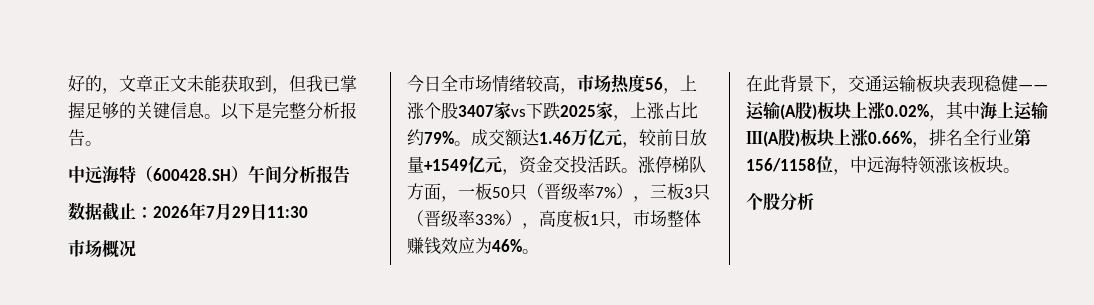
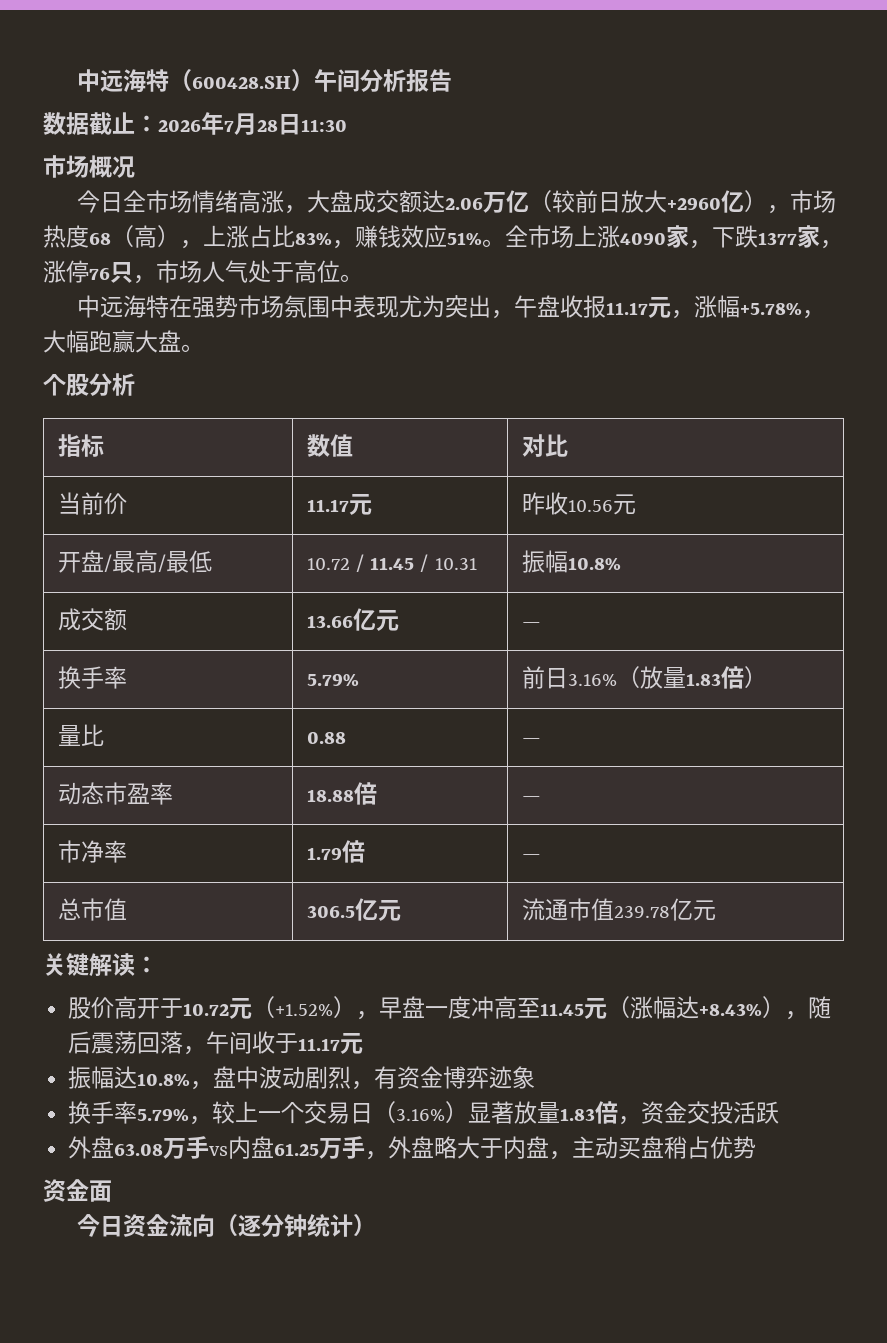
- 好的，文章正文未能获取到，但我已掌握足够的关键信息。以下是完整分析报告。
- 数据截止：2026年7月29日11:30
+ 数据截止：2026年7月28日11:30
- 今日全市场情绪较高，市场热度56，上涨个股3407家vs下跌2025家，上涨占比约79%。成交额达1.46万亿元，较前日放量+1549亿元，资金交投活跃。涨停梯队方面，一板50只（晋级率7%），三板3只（晋级率33%），高度板1只，市场整体赚钱效应为46%。
- 在此背景下，交通运输板块表现稳健——运输(A股)板块上涨0.02%，其中海上运输Ⅲ(A股)板块上涨0.66%，排名全行业第156/1158位，中远海特领涨该板块。
+ 今日全市场情绪高涨，大盘成交额达2.06万亿（较前日放大+2960亿），市场热度68（高），上涨占比83%，赚钱效应51%。全市场上涨4090家，下跌1377家，涨停76只，市场人气处于高位。
+ 中远海特在强势市场氛围中表现尤为突出，午盘收报11.17元，涨幅+5.78%，大幅跑赢大盘。
  个股分析
+ 指标 | 数值 | 对比
+ 当前价 | 11.17元 | 昨收10.56元
+ 开盘/最高/最低 | 10.72 / 11.45 / 10.31 | 振幅10.8%
+ 成交额 | 13.66亿元 | —
+ 换手率 | 5.79% | 前日3.16%（放量1.83倍）
+ 量比 | 0.88 | —
+ 动态市盈率 | 18.88倍 | —
+ 市净率 | 1.79倍 | —
+ 总市值 | 306.5亿元 | 流通市值239.78亿元
+ 关键解读：
+ 股价高开于10.72元（+1.52%），早盘一度冲高至11.45元（涨幅达+8.43%），随后震荡回落，午间收于11.17元
+ 振幅达10.8%，盘中波动剧烈，有资金博弈迹象
+ 换手率5.79%，较上一个交易日（3.16%）显著放量1.83倍，资金交投活跃
+ 外盘63.08万手vs内盘61.25万手，外盘略大于内盘，主动买盘稍占优势
+ 资金面
+ 今日资金流向（逐分钟统计）

